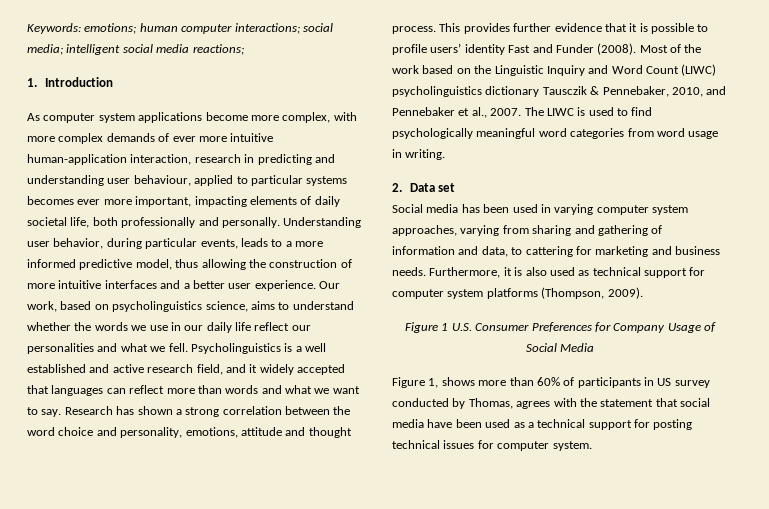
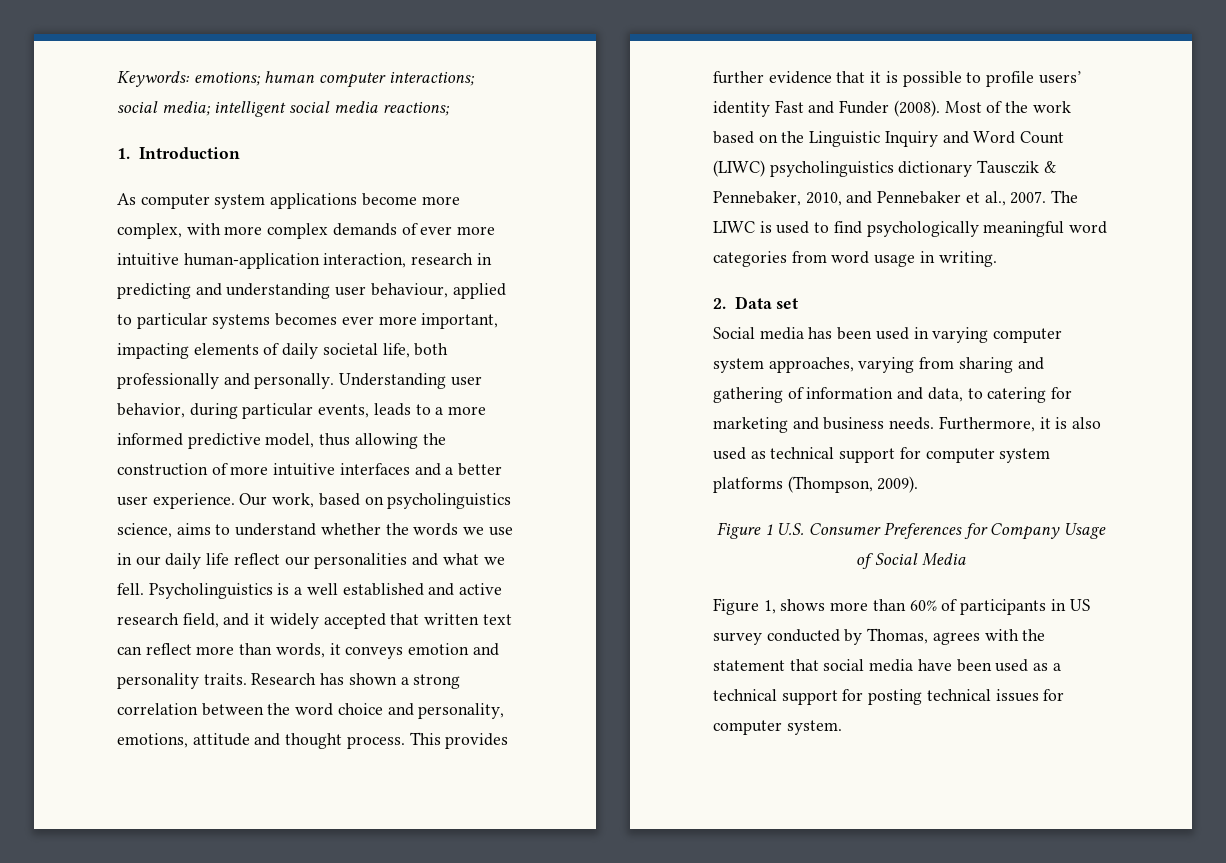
- Psycholinguistics is a well established and active research field, and it widely accepted that languages can reflect more than words and what we want to say.
+ Psycholinguistics is a well established and active research field, and it widely accepted that written text can reflect more than words, it conveys emotion and personality traits.
- Social media has been used in varying computer system approaches, varying from sharing and gathering of information and data, to cattering for marketing and business needs.
+ Social media has been used in varying computer system approaches, varying from sharing and gathering of information and data, to catering for marketing and business needs.

